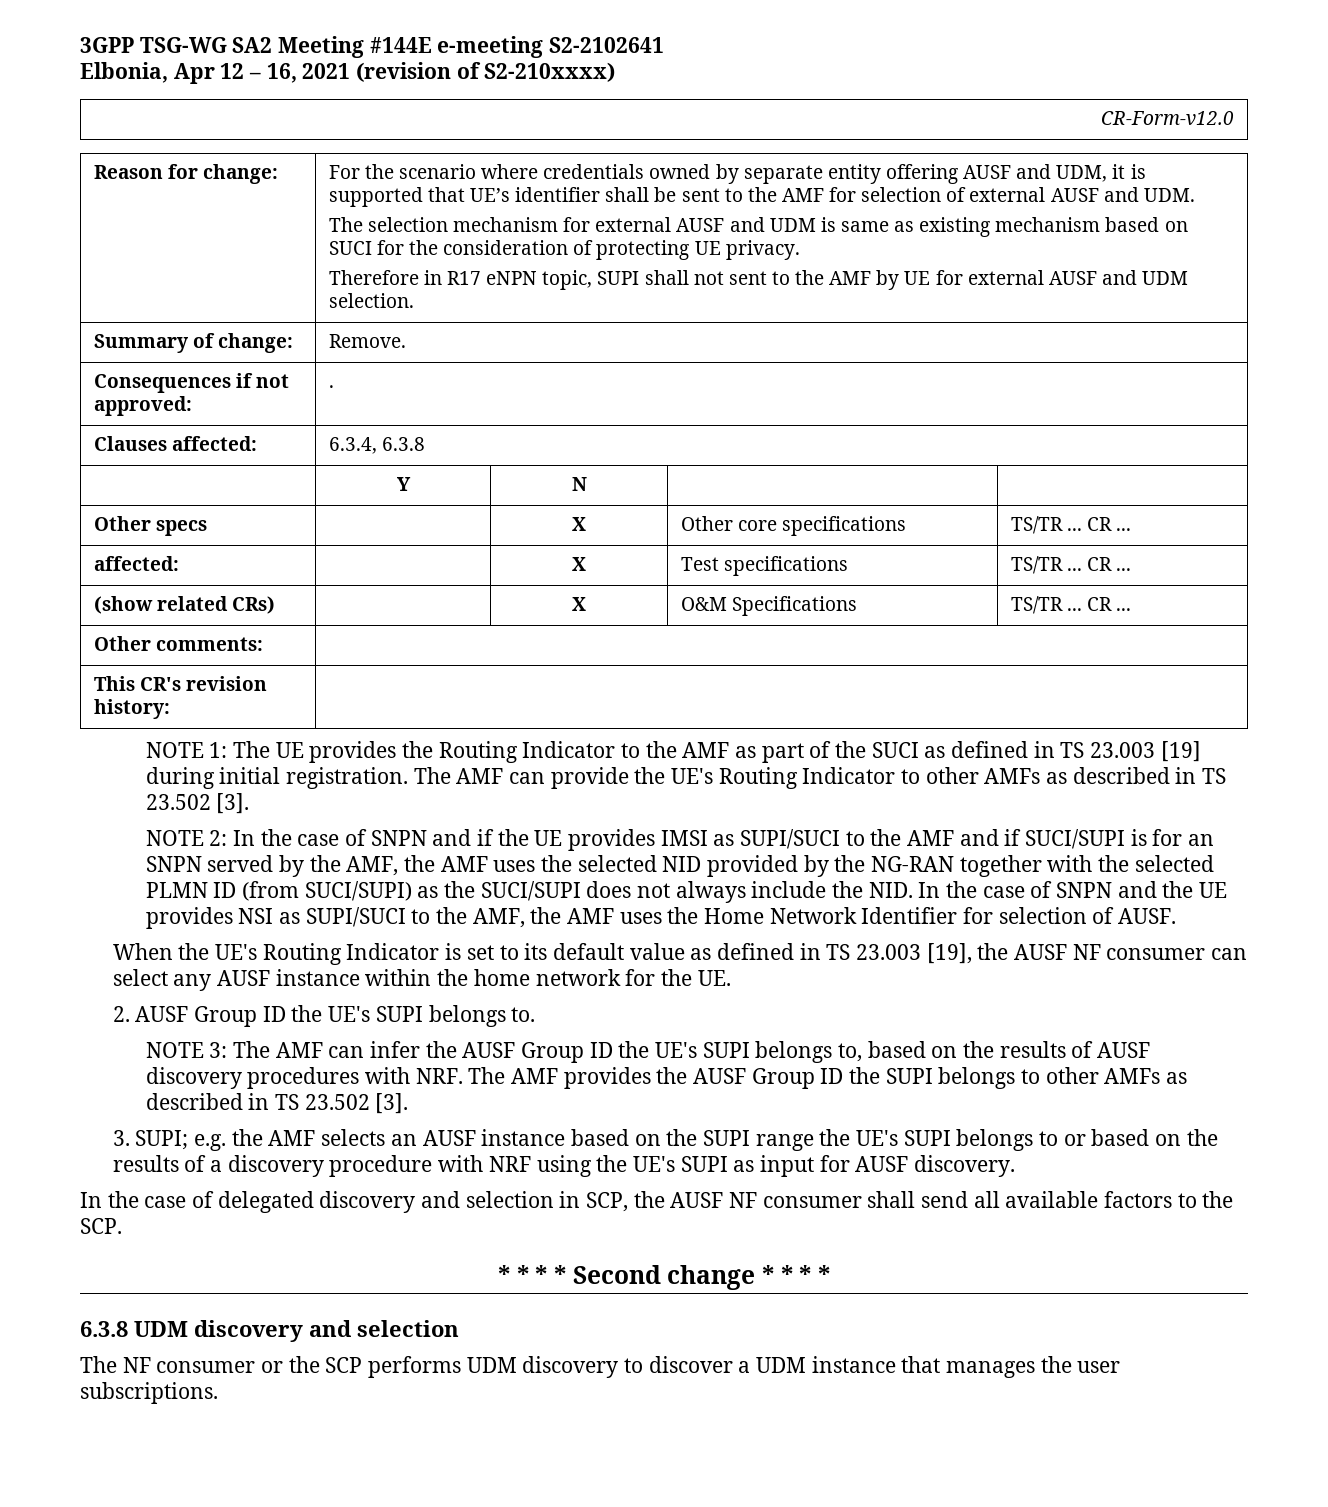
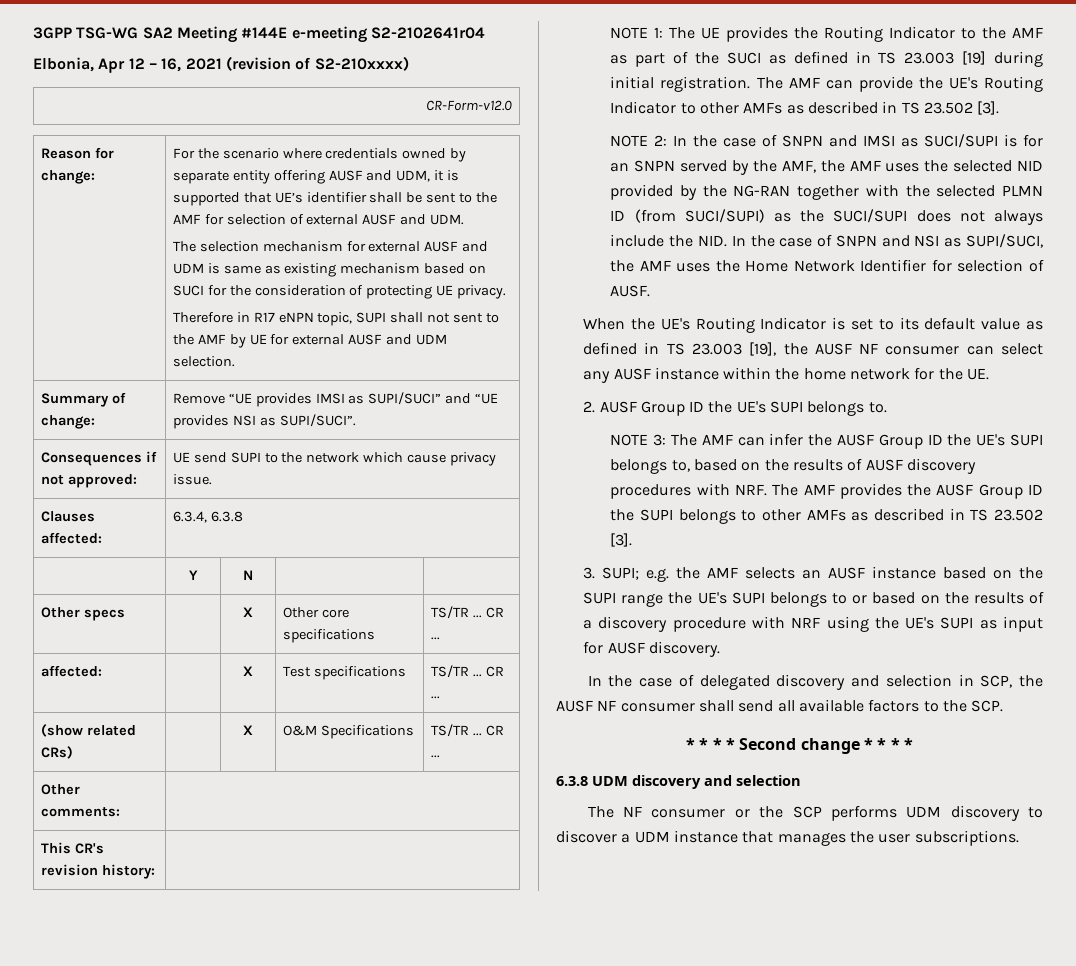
- 3GPP TSG-WG SA2 Meeting #144E e-meeting S2-2102641
+ 3GPP TSG-WG SA2 Meeting #144E e-meeting S2-2102641r04
- Summary of change: | Remove.
- Consequences if not approved: | .
+ Summary of change: | Remove “UE provides IMSI as SUPI/SUCI” and “UE provides NSI as SUPI/SUCI”.
+ Consequences if not approved: | UE send SUPI to the network which cause privacy issue.
- In the case of SNPN and if the UE provides IMSI as SUPI/SUCI to the AMF and if SUCI/SUPI is for an SNPN served by the AMF, the AMF uses the selected NID provided by the NG-RAN together with the selected PLMN ID (from SUCI/SUPI) as the SUCI/SUPI does not always include the NID. In the case of SNPN and the UE provides NSI as SUPI/SUCI to the AMF, the AMF uses the Home Network Identifier for selection of AUSF.
+ In the case of SNPN and IMSI as SUCI/SUPI is for an SNPN served by the AMF, the AMF uses the selected NID provided by the NG-RAN together with the selected PLMN ID (from SUCI/SUPI) as the SUCI/SUPI does not always include the NID. In the case of SNPN and NSI as SUPI/SUCI, the AMF uses the Home Network Identifier for selection of AUSF.

